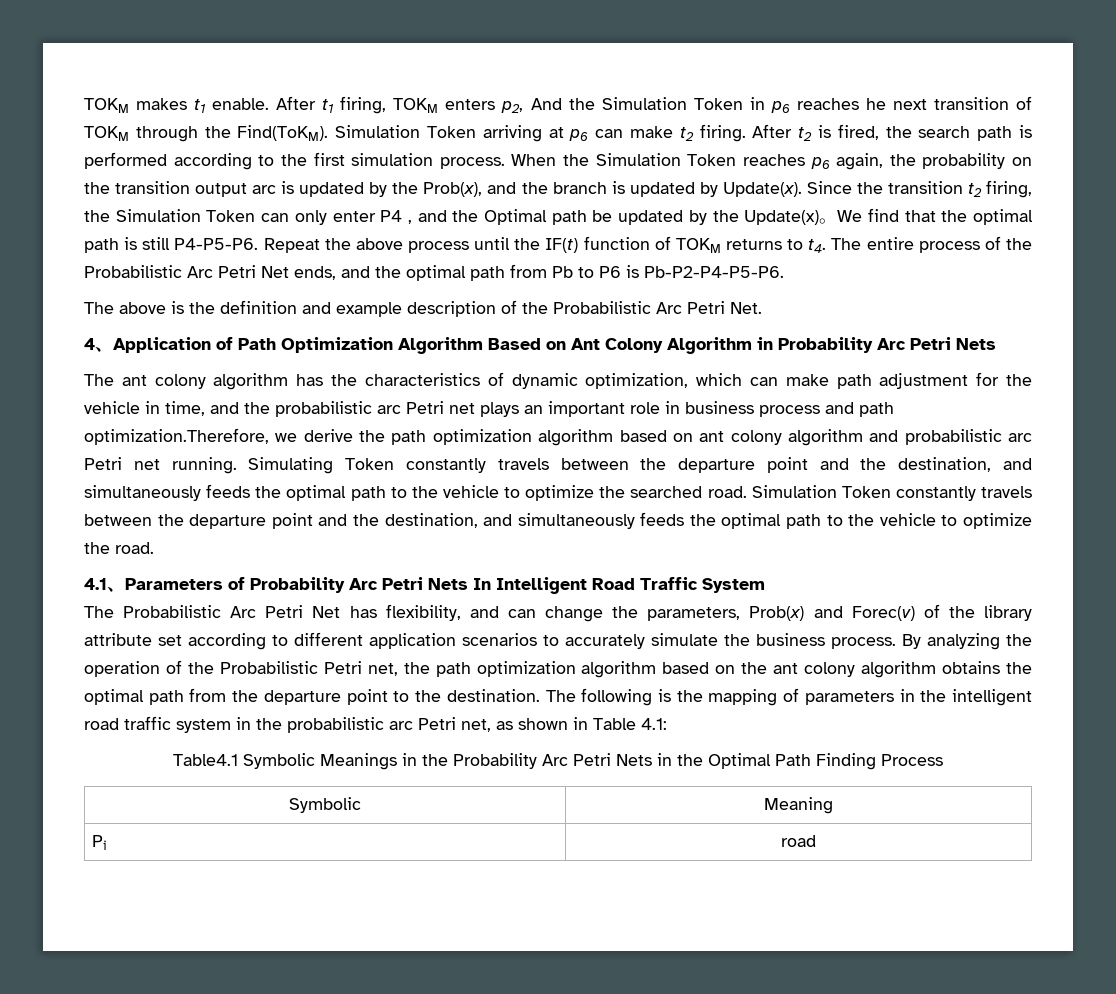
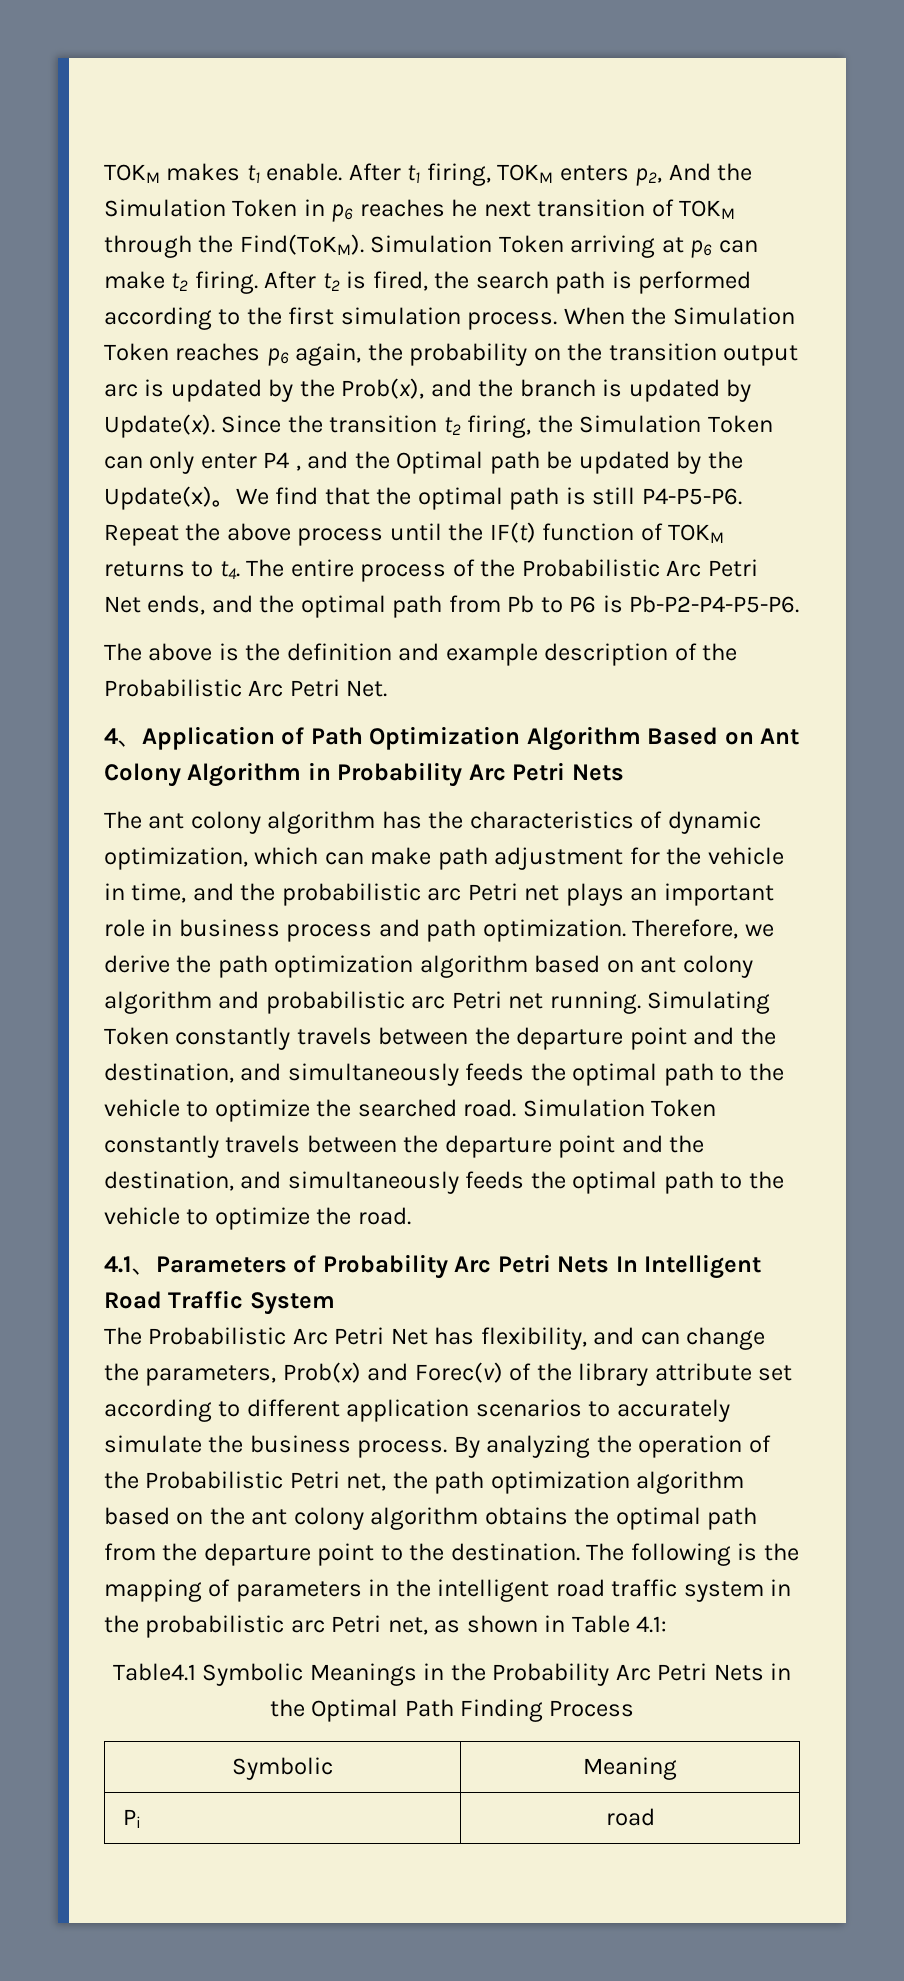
- The ant colony algorithm has the characteristics of dynamic optimization, which can make path adjustment for the vehicle in time, and the probabilistic arc Petri net plays an important role in business process and path optimization.Therefore, we derive the path optimization algorithm based on ant colony algorithm and probabilistic arc Petri net running.
+ The ant colony algorithm has the characteristics of dynamic optimization, which can make path adjustment for the vehicle in time, and the probabilistic arc Petri net plays an important role in business process and path optimization. Therefore, we derive the path optimization algorithm based on ant colony algorithm and probabilistic arc Petri net running.

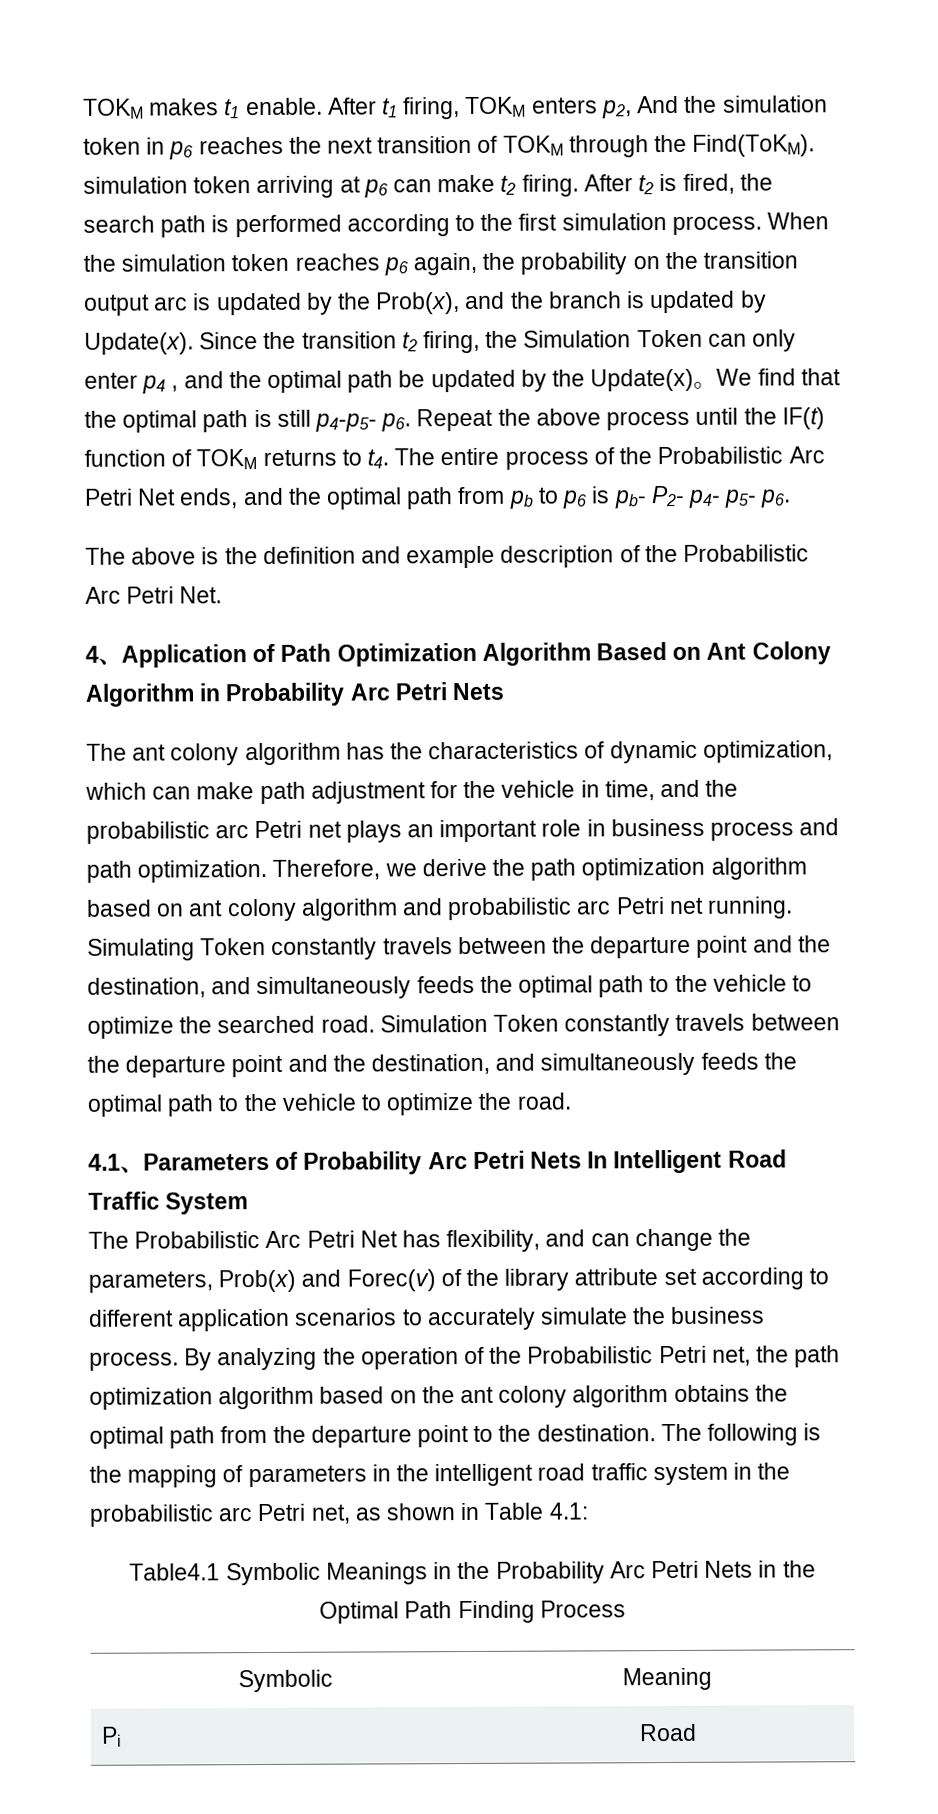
- After t1 firing, TOKM enters p2, And the Simulation Token in p6 reaches he next transition of TOKM through the Find(ToKM). Simulation Token arriving at p6 can make t2 firing.
+ After t1 firing, TOKM enters p2, And the simulation token in p6 reaches the next transition of TOKM through the Find(ToKM). simulation token arriving at p6 can make t2 firing.
- When the Simulation Token reaches p6 again, the probability on the transition output arc is updated by the Prob(x), and the branch is updated by Update(x).
+ When the simulation token reaches p6 again, the probability on the transition output arc is updated by the Prob(x), and the branch is updated by Update(x).
- Since the transition t2 firing, the Simulation Token can only enter P4 , and the Optimal path be updated by the Update(x)。
+ Since the transition t2 firing, the Simulation Token can only enter p4 , and the optimal path be updated by the Update(x)。
- We find that the optimal path is still P4-P5-P6.
+ We find that the optimal path is still p4-p5- p6.
- The entire process of the Probabilistic Arc Petri Net ends, and the optimal path from Pb to P6 is Pb-P2-P4-P5-P6.
+ The entire process of the Probabilistic Arc Petri Net ends, and the optimal path from pb to p6 is pb- P2- p4- p5- p6.
- Pi | road
+ Pi | Road

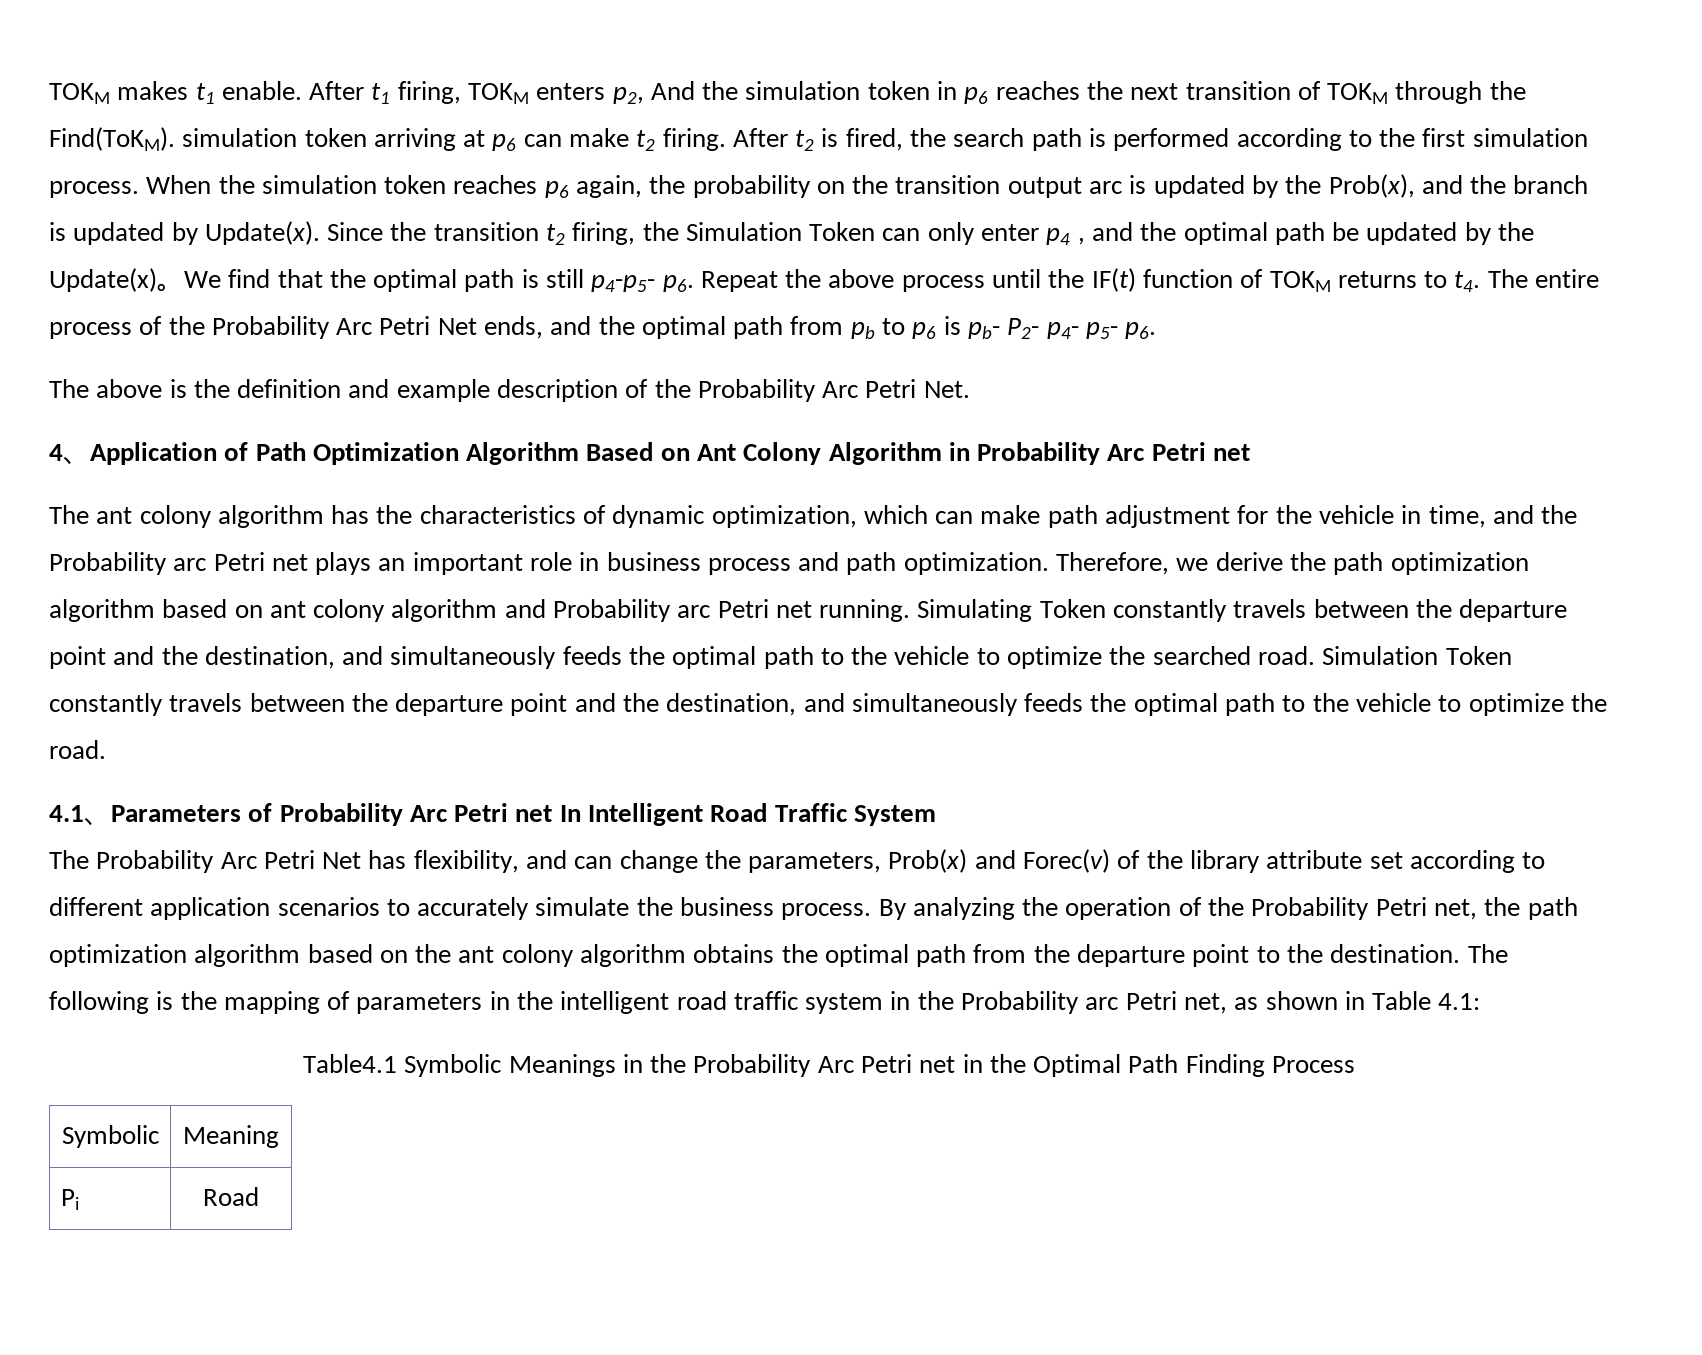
- The entire process of the Probabilistic Arc Petri Net ends, and the optimal path from pb to p6 is pb- P2- p4- p5- p6.
+ The entire process of the Probability Arc Petri Net ends, and the optimal path from pb to p6 is pb- P2- p4- p5- p6.
- The above is the definition and example description of the Probabilistic Arc Petri Net.
+ The above is the definition and example description of the Probability Arc Petri Net.
- 4、Application of Path Optimization Algorithm Based on Ant Colony Algorithm in Probability Arc Petri Nets
+ 4、Application of Path Optimization Algorithm Based on Ant Colony Algorithm in Probability Arc Petri net
- The ant colony algorithm has the characteristics of dynamic optimization, which can make path adjustment for the vehicle in time, and the probabilistic arc Petri net plays an important role in business process and path optimization.
+ The ant colony algorithm has the characteristics of dynamic optimization, which can make path adjustment for the vehicle in time, and the Probability arc Petri net plays an important role in business process and path optimization.
- Therefore, we derive the path optimization algorithm based on ant colony algorithm and probabilistic arc Petri net running.
+ Therefore, we derive the path optimization algorithm based on ant colony algorithm and Probability arc Petri net running.
- 4.1、Parameters of Probability Arc Petri Nets In Intelligent Road Traffic System
+ 4.1、Parameters of Probability Arc Petri net In Intelligent Road Traffic System
- The Probabilistic Arc Petri Net has flexibility, and can change the parameters, Prob(x) and Forec(v) of the library attribute set according to different application scenarios to accurately simulate the business process.
+ The Probability Arc Petri Net has flexibility, and can change the parameters, Prob(x) and Forec(v) of the library attribute set according to different application scenarios to accurately simulate the business process.
- By analyzing the operation of the Probabilistic Petri net, the path optimization algorithm based on the ant colony algorithm obtains the optimal path from the departure point to the destination.
+ By analyzing the operation of the Probability Petri net, the path optimization algorithm based on the ant colony algorithm obtains the optimal path from the departure point to the destination.
- The following is the mapping of parameters in the intelligent road traffic system in the probabilistic arc Petri net, as shown in Table 4.1:
+ The following is the mapping of parameters in the intelligent road traffic system in the Probability arc Petri net, as shown in Table 4.1:
- Table4.1 Symbolic Meanings in the Probability Arc Petri Nets in the Optimal Path Finding Process
+ Table4.1 Symbolic Meanings in the Probability Arc Petri net in the Optimal Path Finding Process

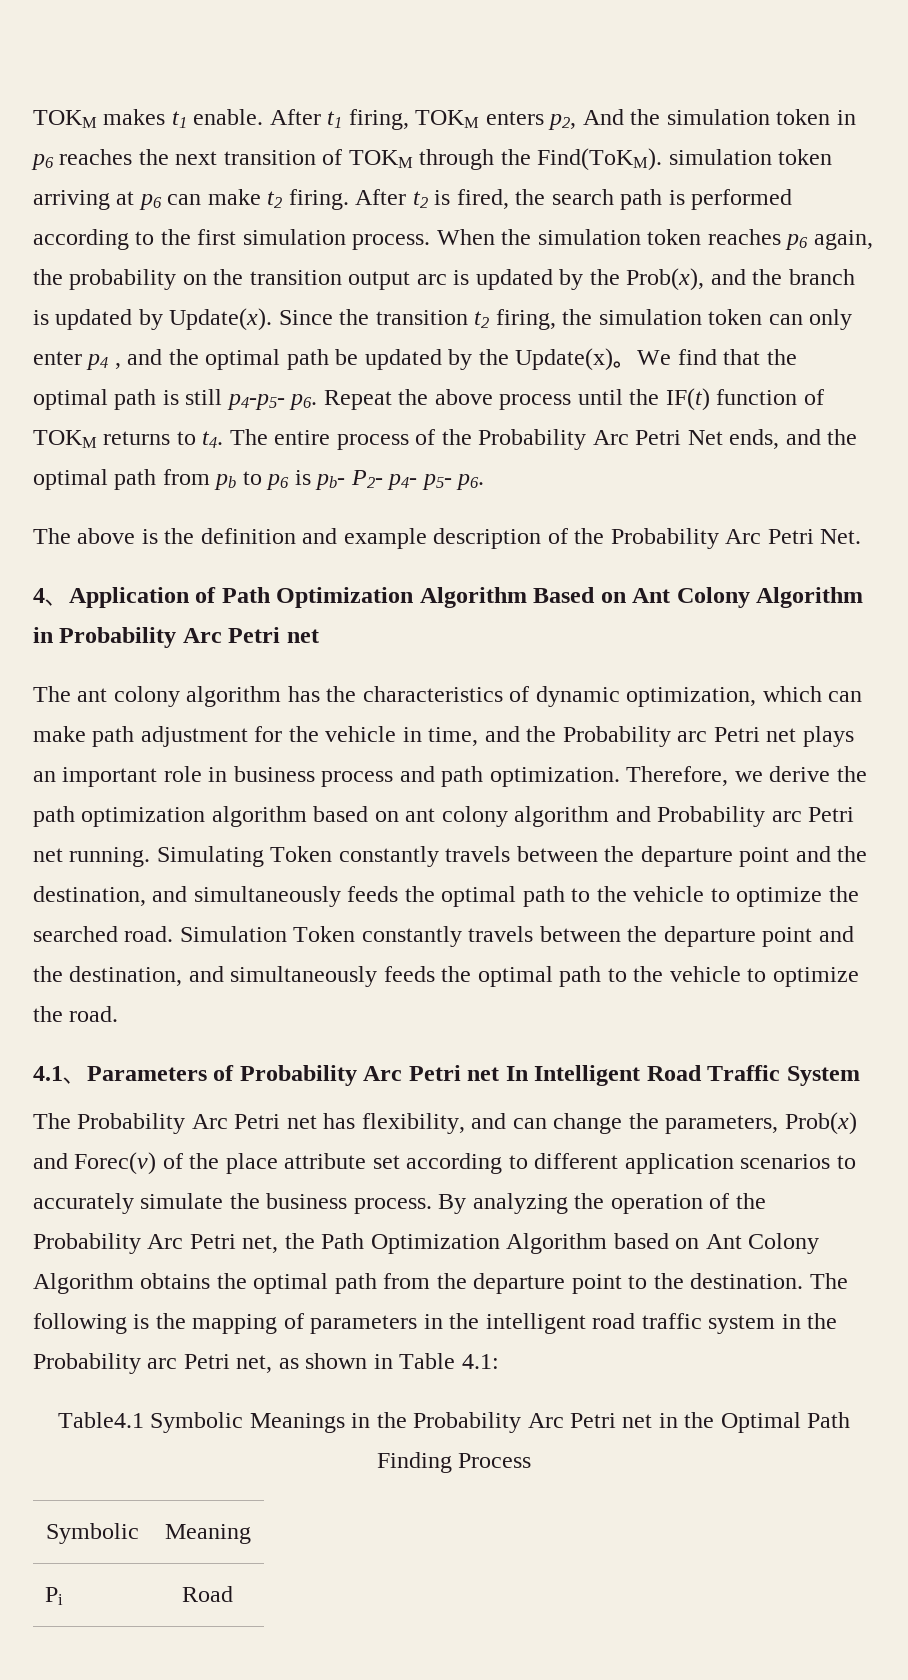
- Since the transition t2 firing, the Simulation Token can only enter p4 , and the optimal path be updated by the Update(x)。
+ Since the transition t2 firing, the simulation token can only enter p4 , and the optimal path be updated by the Update(x)。
- The Probability Arc Petri Net has flexibility, and can change the parameters, Prob(x) and Forec(v) of the library attribute set according to different application scenarios to accurately simulate the business process.
+ The Probability Arc Petri net has flexibility, and can change the parameters, Prob(x) and Forec(v) of the place attribute set according to different application scenarios to accurately simulate the business process.
- By analyzing the operation of the Probability Petri net, the path optimization algorithm based on the ant colony algorithm obtains the optimal path from the departure point to the destination.
+ By analyzing the operation of the Probability Arc Petri net, the Path Optimization Algorithm based on Ant Colony Algorithm obtains the optimal path from the departure point to the destination.

